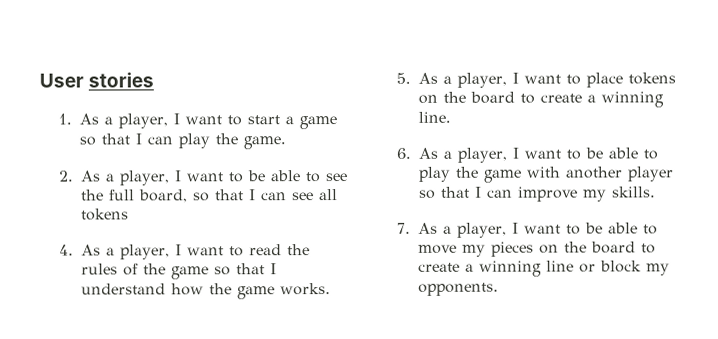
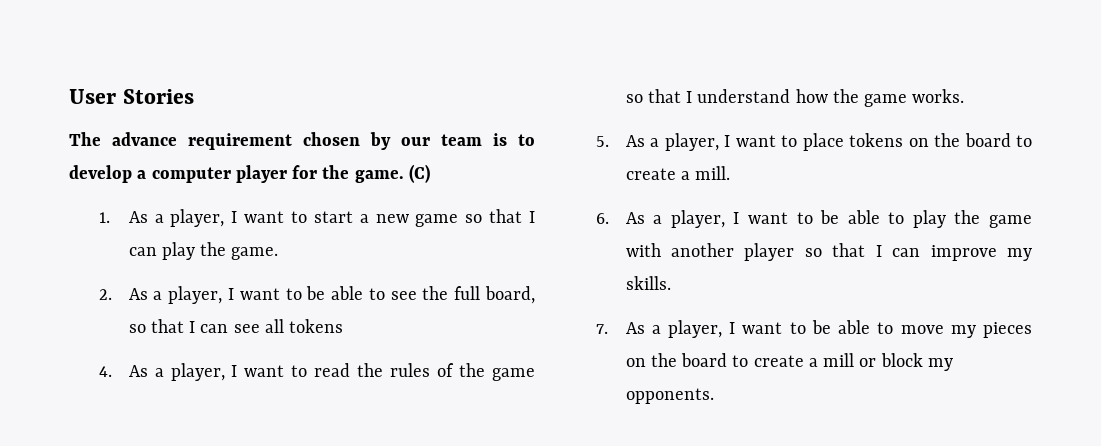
- User stories
+ User Stories
+ The advance requirement chosen by our team is to develop a computer player for the game. (C)
- 1. As a player, I want to start a game so that I can play the game.
+ 1. As a player, I want to start a new game so that I can play the game.
- 5. As a player, I want to place tokens on the board to create a winning line.
+ 5. As a player, I want to place tokens on the board to create a mill.
- 7. As a player, I want to be able to move my pieces on the board to create a winning line or block my opponents.
+ 7. As a player, I want to be able to move my pieces on the board to create a mill or block my opponents.

